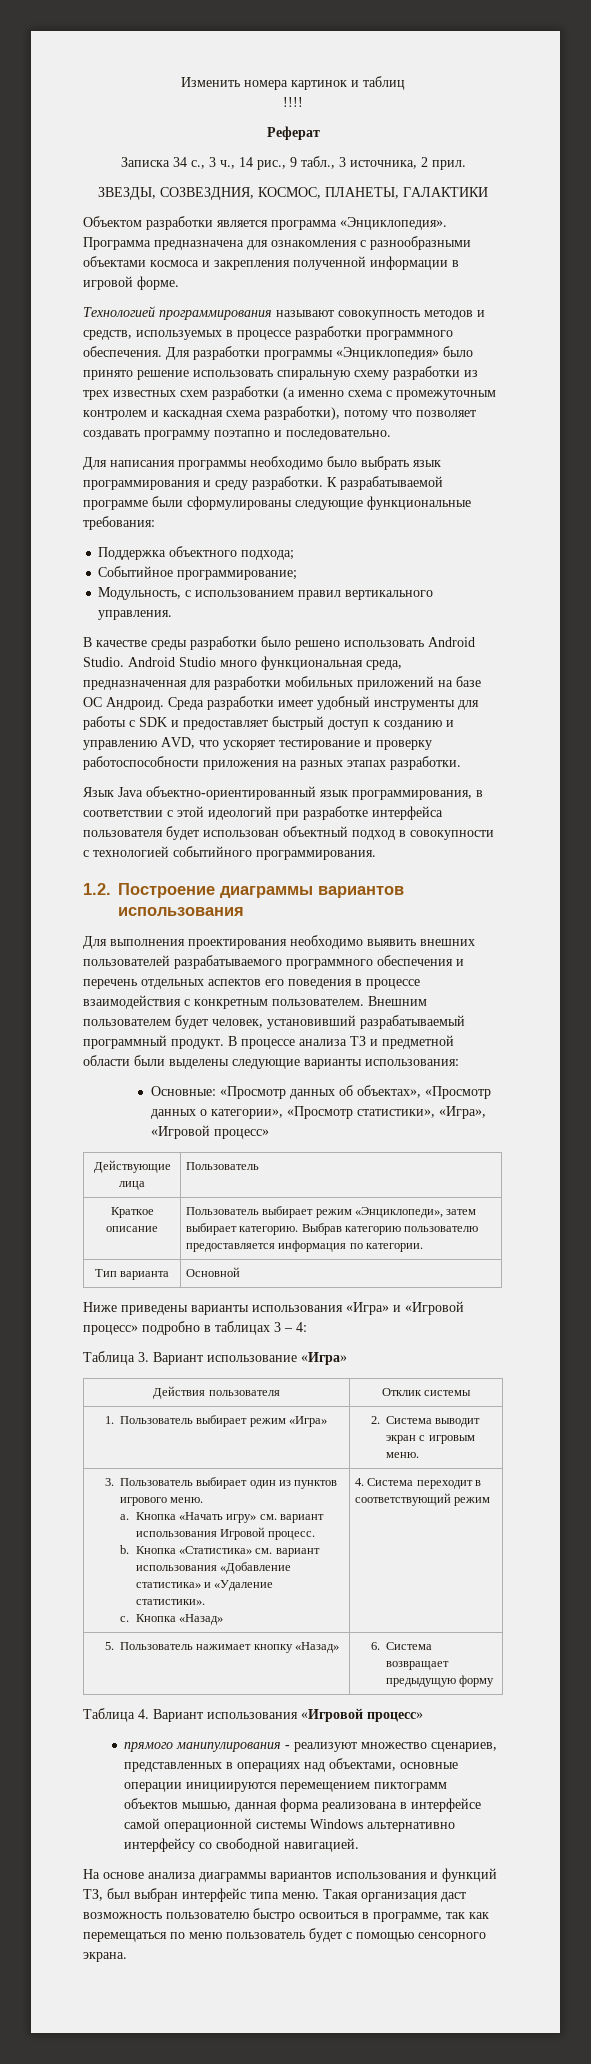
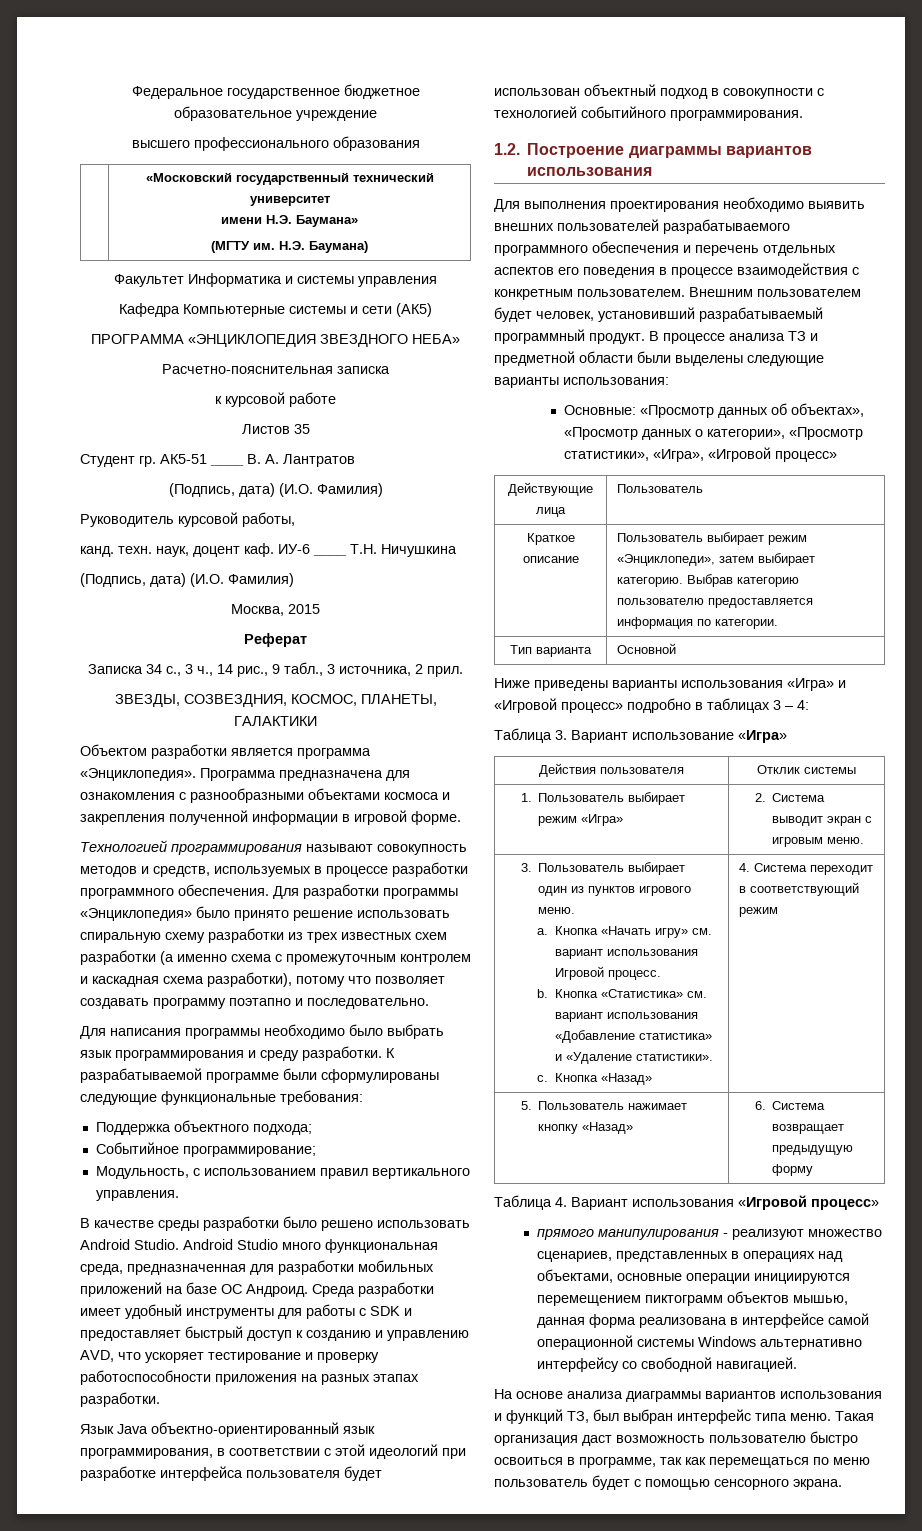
- Изменить номера картинок и таблиц
- !!!!
+ Федеральное государственное бюджетное образовательное учреждение
+ высшего профессионального образования
+ | «Московский государственный технический университет
+ имени Н.Э. Баумана»
+ (МГТУ им. Н.Э. Баумана)
+ Факультет Информатика и системы управления
+ Кафедра Компьютерные системы и сети (АК5)
+ ПРОГРАММА «ЭНЦИКЛОПЕДИЯ ЗВЕЗДНОГО НЕБА»
+ Расчетно-пояснительная записка
+ к курсовой работе
+ Листов 35
+ Студент гр. АК5-51 ____ В. А. Лантратов
+ (Подпись, дата) (И.О. Фамилия)
+ Руководитель курсовой работы,
+ канд. техн. наук, доцент каф. ИУ-6 ____ Т.Н. Ничушкина
+ (Подпись, дата) (И.О. Фамилия)
+ Москва, 2015

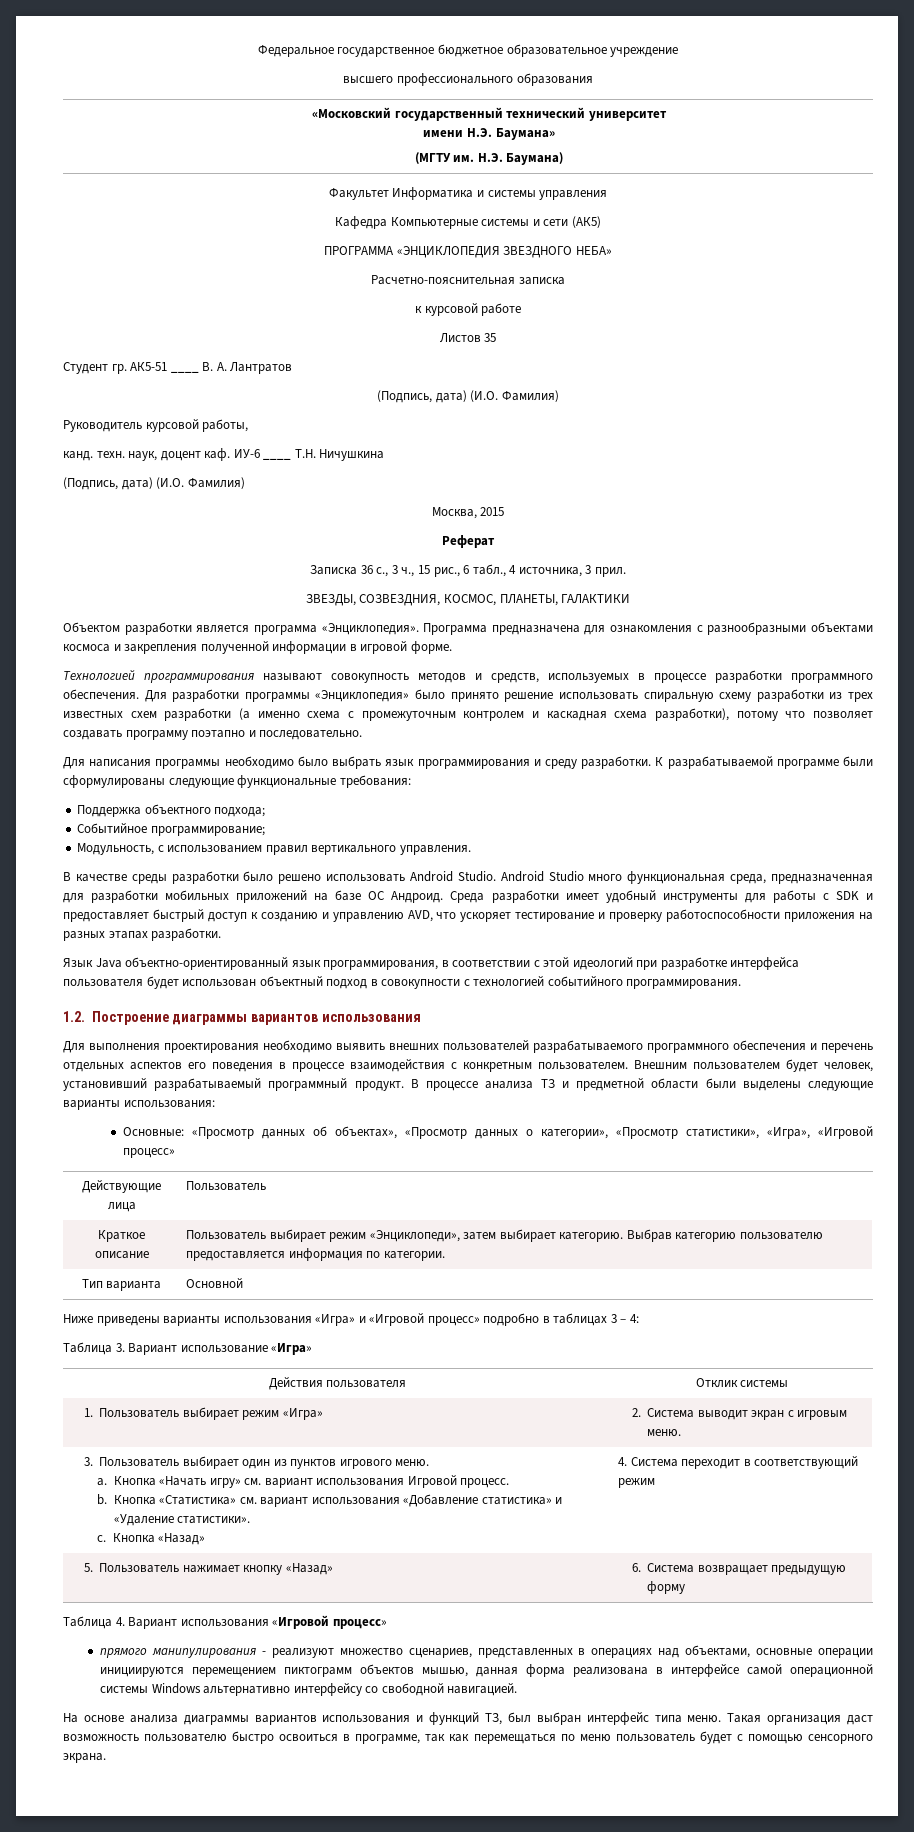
- Записка 34 с., 3 ч., 14 рис., 9 табл., 3 источника, 2 прил.
+ Записка 36 с., 3 ч., 15 рис., 6 табл., 4 источника, 3 прил.

